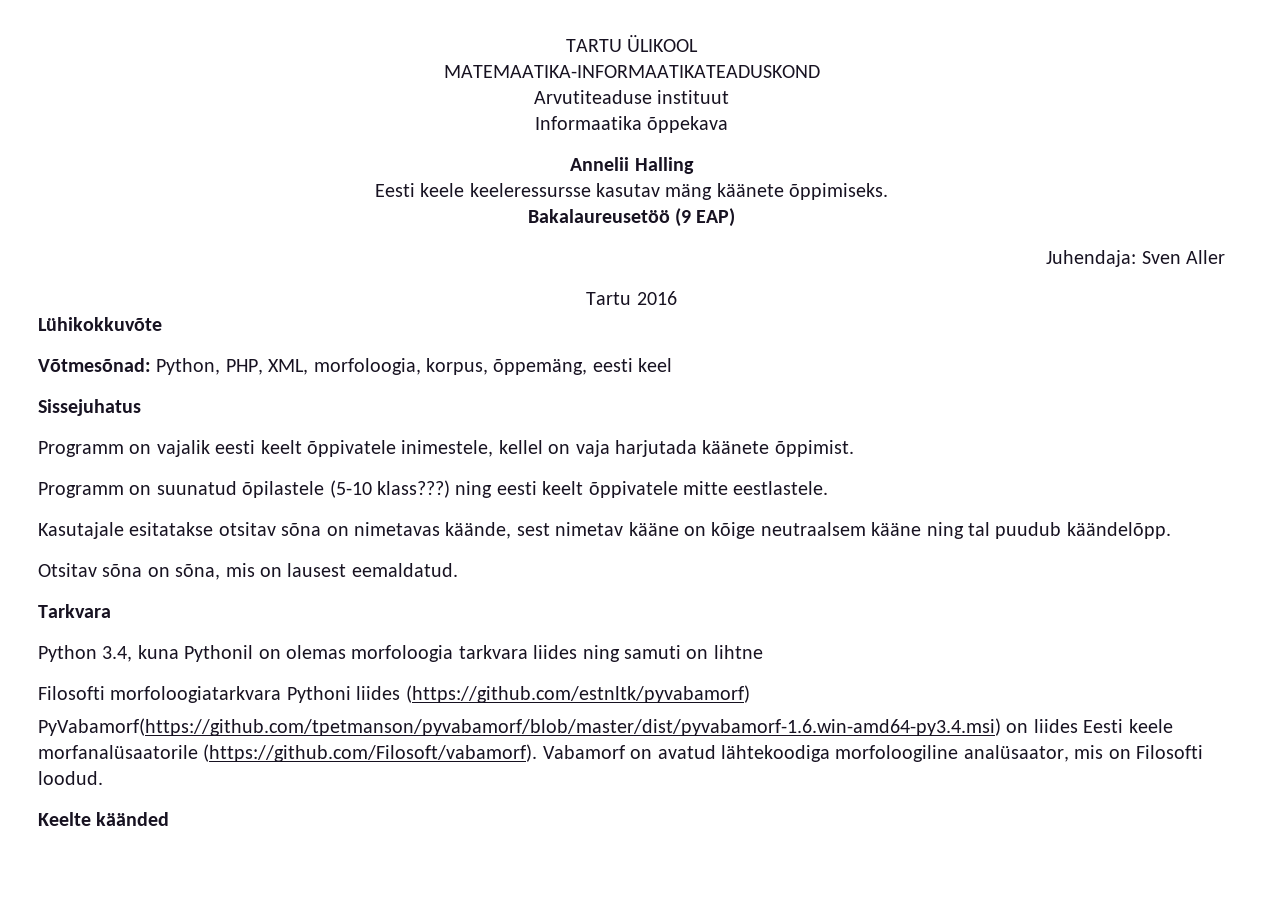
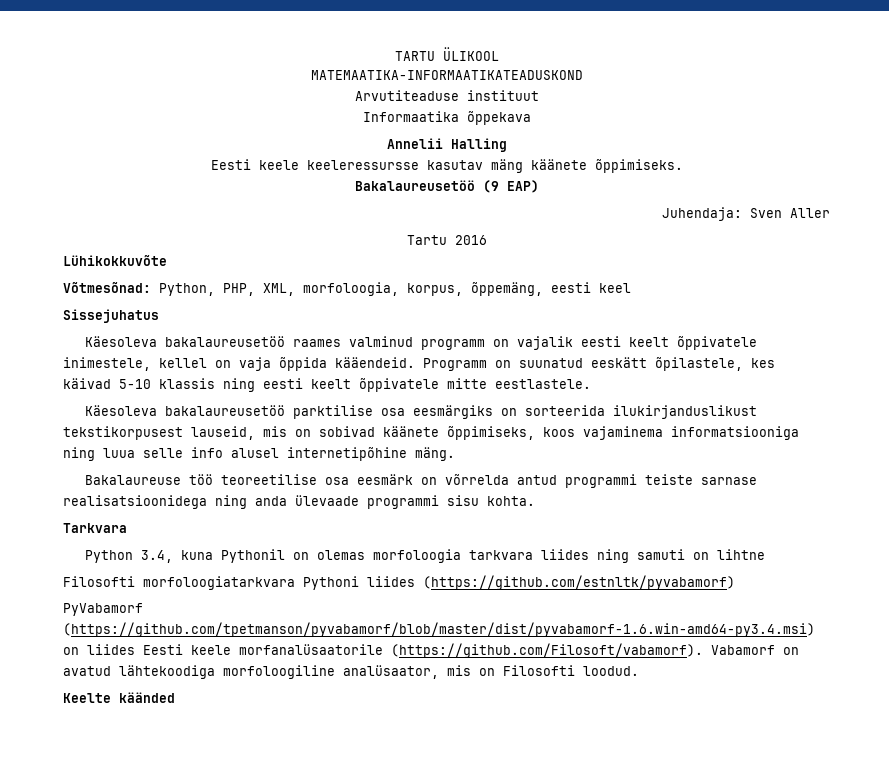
- Programm on vajalik eesti keelt õppivatele inimestele, kellel on vaja harjutada käänete õppimist.
- Programm on suunatud õpilastele (5-10 klass???) ning eesti keelt õppivatele mitte eestlastele.
+ Käesoleva bakalaureusetöö raames valminud programm on vajalik eesti keelt õppivatele inimestele, kellel on vaja õppida kääendeid. Programm on suunatud eeskätt õpilastele, kes käivad 5-10 klassis ning eesti keelt õppivatele mitte eestlastele.
- Kasutajale esitatakse otsitav sõna on nimetavas käände, sest nimetav kääne on kõige neutraalsem kääne ning tal puudub käändelõpp.
- Otsitav sõna on sõna, mis on lausest eemaldatud.
+ Käesoleva bakalaureusetöö parktilise osa eesmärgiks on sorteerida ilukirjanduslikust tekstikorpusest lauseid, mis on sobivad käänete õppimiseks, koos vajaminema informatsiooniga ning luua selle info alusel internetipõhine mäng.
+ Bakalaureuse töö teoreetilise osa eesmärk on võrrelda antud programmi teiste sarnase realisatsioonidega ning anda ülevaade programmi sisu kohta.
- PyVabamorf(https://github.com/tpetmanson/pyvabamorf/blob/master/dist/pyvabamorf-1.6.win-amd64-py3.4.msi) on liides Eesti keele morfanalüsaatorile (https://github.com/Filosoft/vabamorf). Vabamorf on avatud lähtekoodiga morfoloogiline analüsaator, mis on Filosofti loodud.
+ PyVabamorf (https://github.com/tpetmanson/pyvabamorf/blob/master/dist/pyvabamorf-1.6.win-amd64-py3.4.msi) on liides Eesti keele morfanalüsaatorile (https://github.com/Filosoft/vabamorf). Vabamorf on avatud lähtekoodiga morfoloogiline analüsaator, mis on Filosofti loodud.

